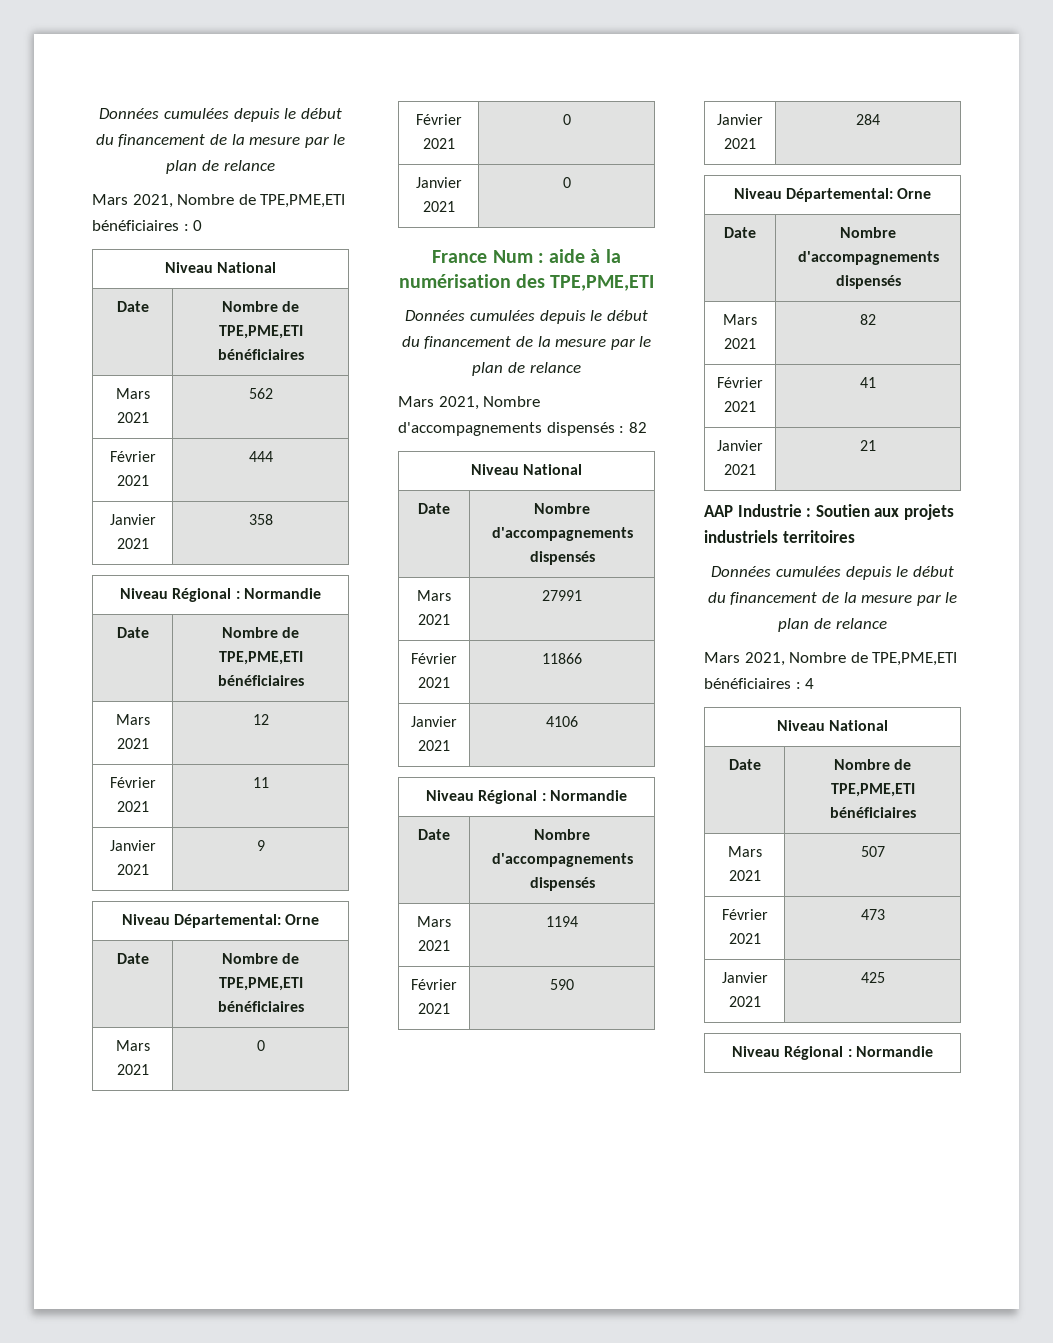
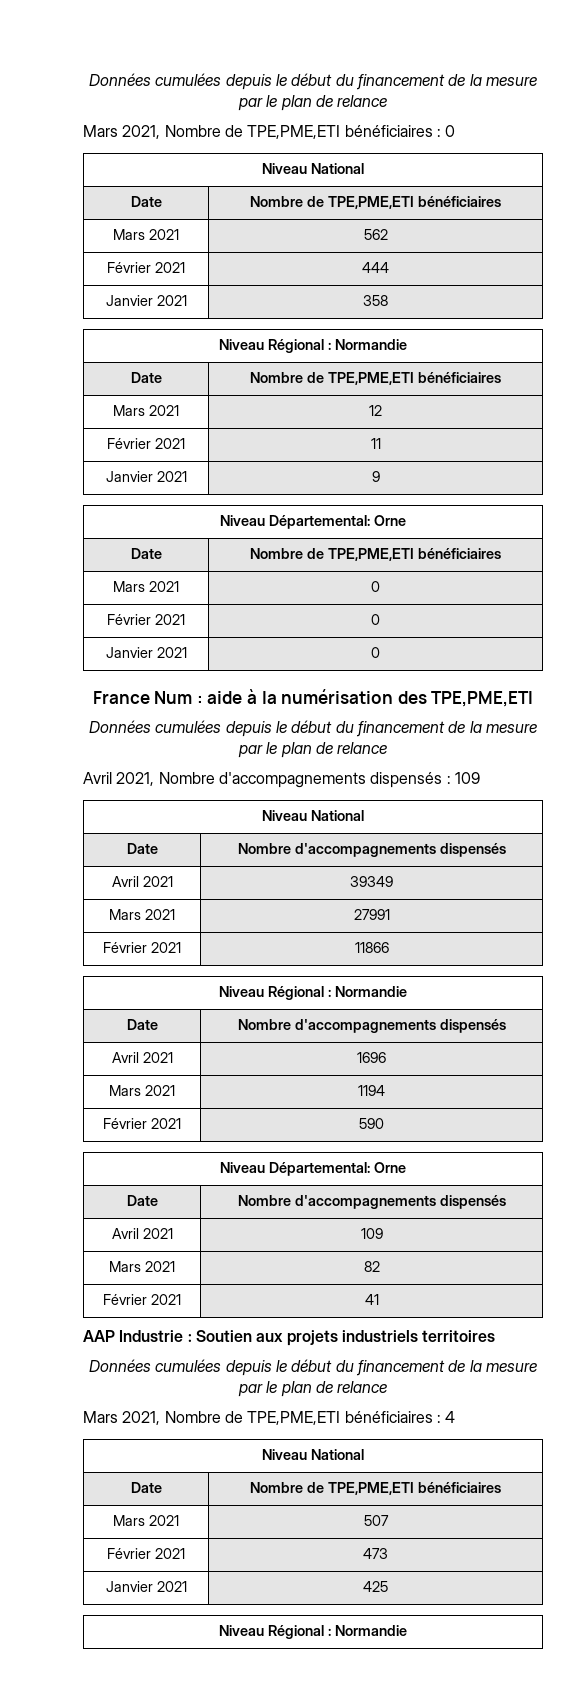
- Mars 2021, Nombre d'accompagnements dispensés : 82
+ Avril 2021, Nombre d'accompagnements dispensés : 109
+ Avril 2021 | 39349
- Janvier 2021 | 4106
+ Avril 2021 | 1696
- Janvier 2021 | 284
+ Avril 2021 | 109
- Janvier 2021 | 21

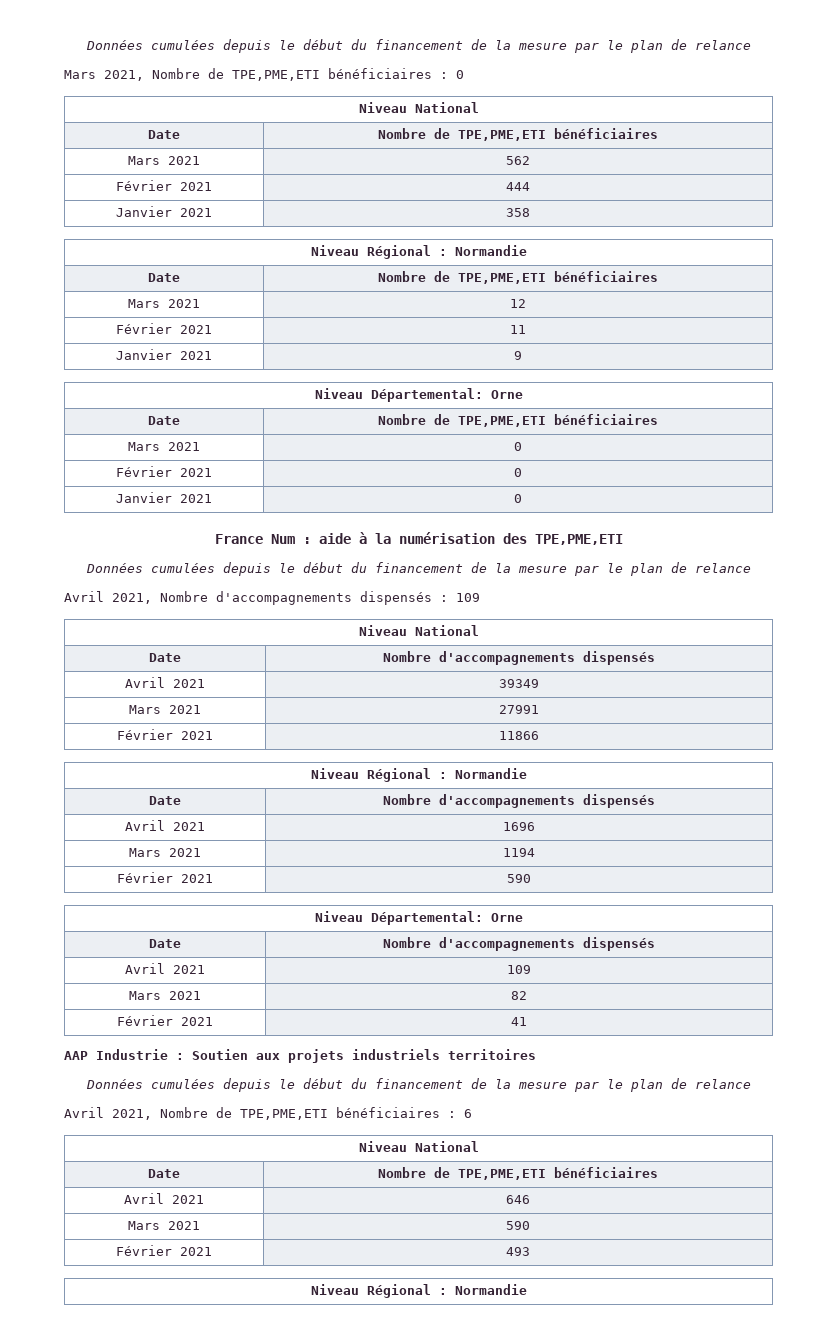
- Mars 2021, Nombre de TPE,PME,ETI bénéficiaires : 4
+ Avril 2021, Nombre de TPE,PME,ETI bénéficiaires : 6
  Niveau National
  Date | Nombre de TPE,PME,ETI bénéficiaires
- Mars 2021 | 507
- Février 2021 | 473
- Janvier 2021 | 425
+ Avril 2021 | 646
+ Mars 2021 | 590
+ Février 2021 | 493

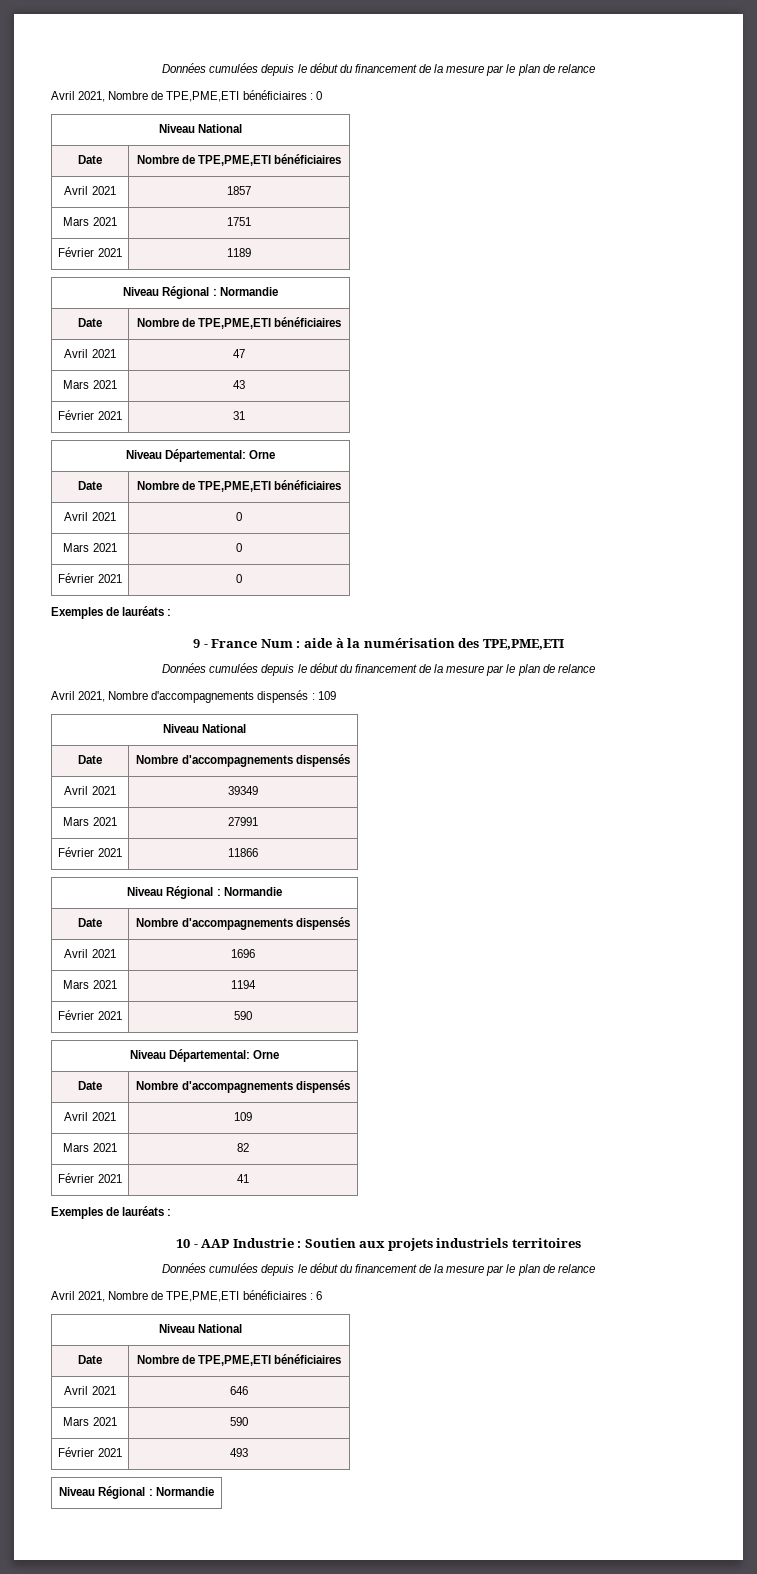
- Mars 2021, Nombre de TPE,PME,ETI bénéficiaires : 0
+ Avril 2021, Nombre de TPE,PME,ETI bénéficiaires : 0
- Mars 2021 | 562
- Février 2021 | 444
- Janvier 2021 | 358
+ Avril 2021 | 1857
+ Mars 2021 | 1751
+ Février 2021 | 1189
- Mars 2021 | 12
- Février 2021 | 11
- Janvier 2021 | 9
+ Avril 2021 | 47
+ Mars 2021 | 43
+ Février 2021 | 31
+ Avril 2021 | 0
  Février 2021 | 0
- Janvier 2021 | 0
- France Num : aide à la numérisation des TPE,PME,ETI
+ Exemples de lauréats :
+ 9 - France Num : aide à la numérisation des TPE,PME,ETI
  Février 2021 | 41
- AAP Industrie : Soutien aux projets industriels territoires
+ Exemples de lauréats :
+ 10 - AAP Industrie : Soutien aux projets industriels territoires

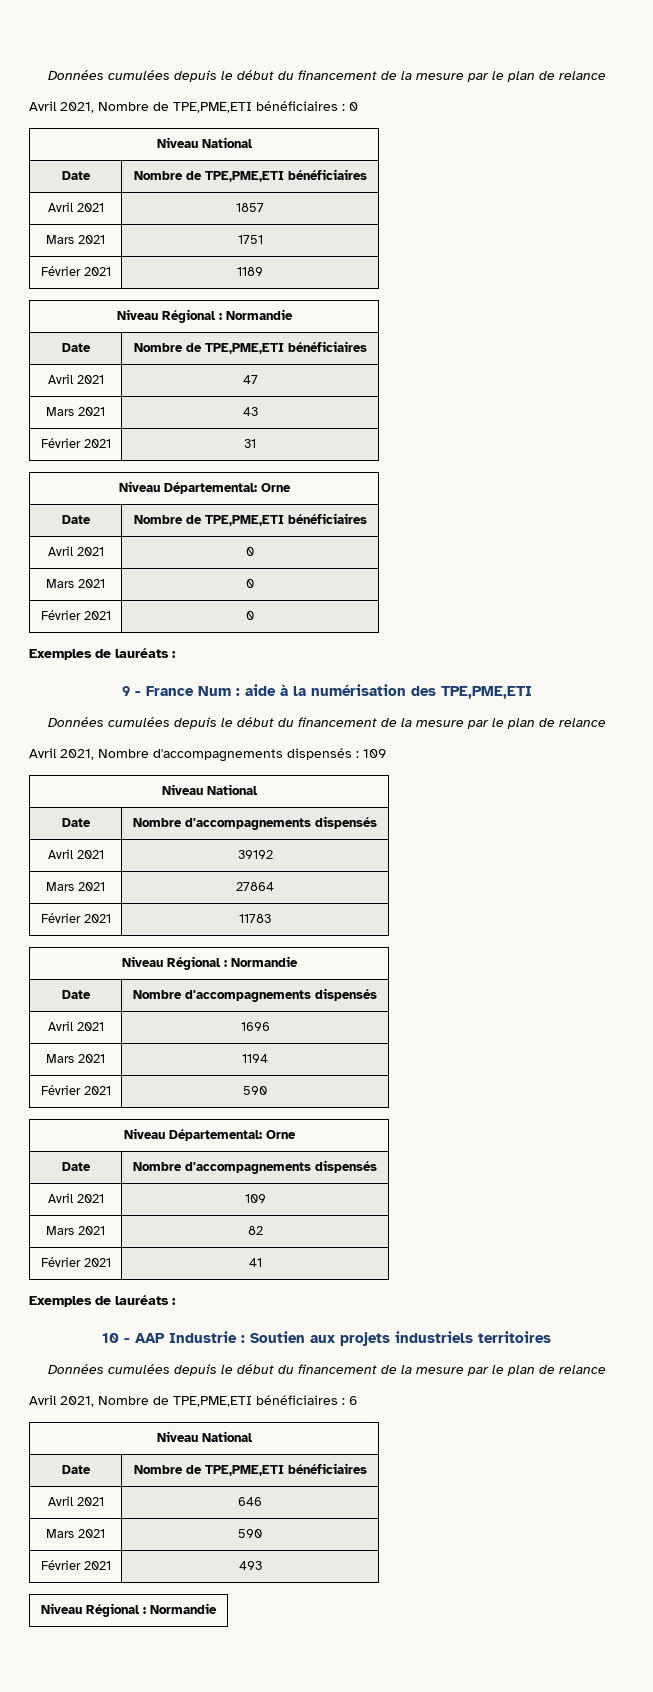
- Avril 2021 | 39349
- Mars 2021 | 27991
- Février 2021 | 11866
+ Avril 2021 | 39192
+ Mars 2021 | 27864
+ Février 2021 | 11783

